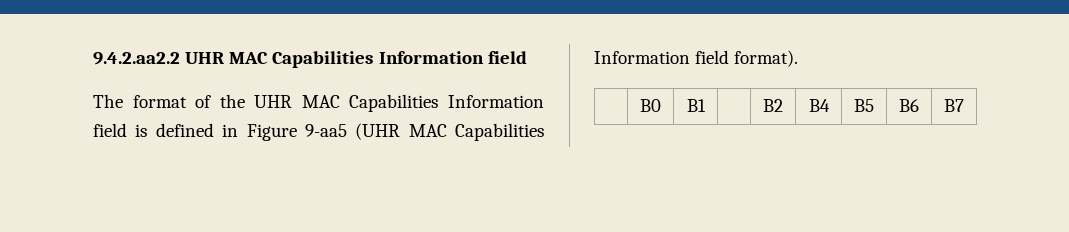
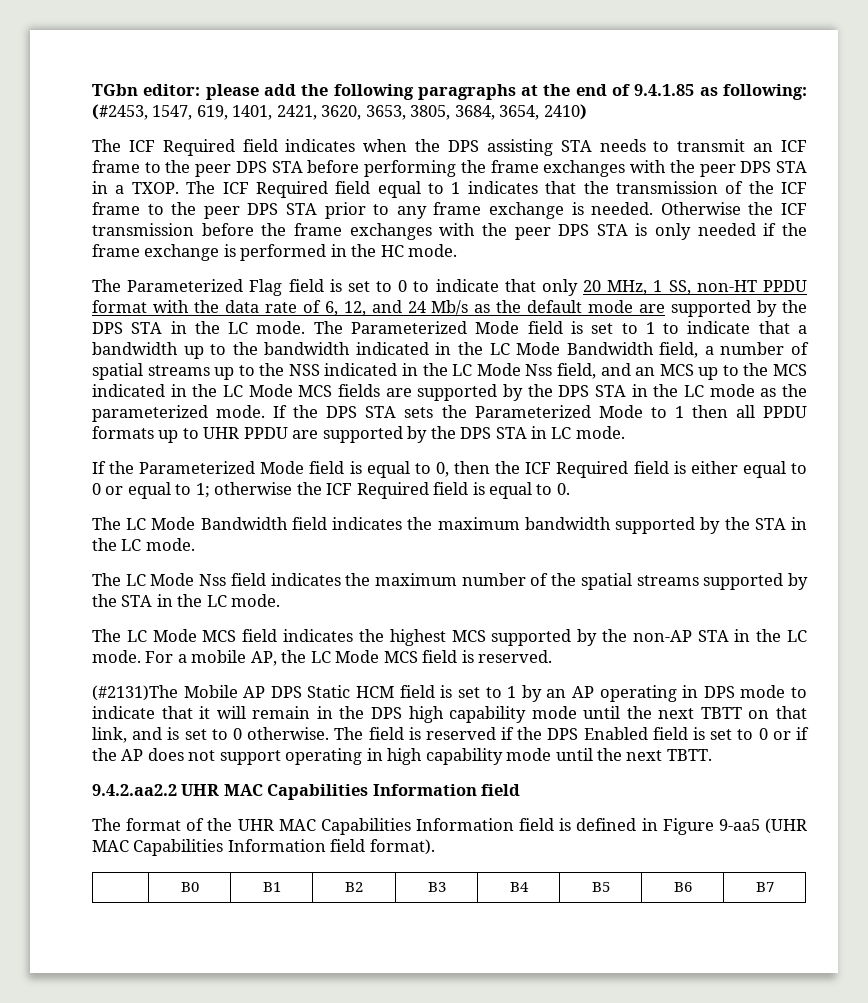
+ TGbn editor: please add the following paragraphs at the end of 9.4.1.85 as following: (#2453, 1547, 619, 1401, 2421, 3620, 3653, 3805, 3684, 3654, 2410)
+ The ICF Required field indicates when the DPS assisting STA needs to transmit an ICF frame to the peer DPS STA before performing the frame exchanges with the peer DPS STA in a TXOP. The ICF Required field equal to 1 indicates that the transmission of the ICF frame to the peer DPS STA prior to any frame exchange is needed. Otherwise the ICF transmission before the frame exchanges with the peer DPS STA is only needed if the frame exchange is performed in the HC mode.
+ The Parameterized Flag field is set to 0 to indicate that only 20 MHz, 1 SS, non-HT PPDU format with the data rate of 6, 12, and 24 Mb/s as the default mode are supported by the DPS STA in the LC mode. The Parameterized Mode field is set to 1 to indicate that a bandwidth up to the bandwidth indicated in the LC Mode Bandwidth field, a number of spatial streams up to the NSS indicated in the LC Mode Nss field, and an MCS up to the MCS indicated in the LC Mode MCS fields are supported by the DPS STA in the LC mode as the parameterized mode. If the DPS STA sets the Parameterized Mode to 1 then all PPDU formats up to UHR PPDU are supported by the DPS STA in LC mode.
+ If the Parameterized Mode field is equal to 0, then the ICF Required field is either equal to 0 or equal to 1; otherwise the ICF Required field is equal to 0.
+ The LC Mode Bandwidth field indicates the maximum bandwidth supported by the STA in the LC mode.
+ The LC Mode Nss field indicates the maximum number of the spatial streams supported by the STA in the LC mode.
+ The LC Mode MCS field indicates the highest MCS supported by the non-AP STA in the LC mode. For a mobile AP, the LC Mode MCS field is reserved.
+ (#2131)The Mobile AP DPS Static HCM field is set to 1 by an AP operating in DPS mode to indicate that it will remain in the DPS high capability mode until the next TBTT on that link, and is set to 0 otherwise. The field is reserved if the DPS Enabled field is set to 0 or if the AP does not support operating in high capability mode until the next TBTT.
- | B0 | B1 | | B2 | B4 | B5 | B6 | B7
+ | B0 | B1 | B2 | B3 | B4 | B5 | B6 | B7

